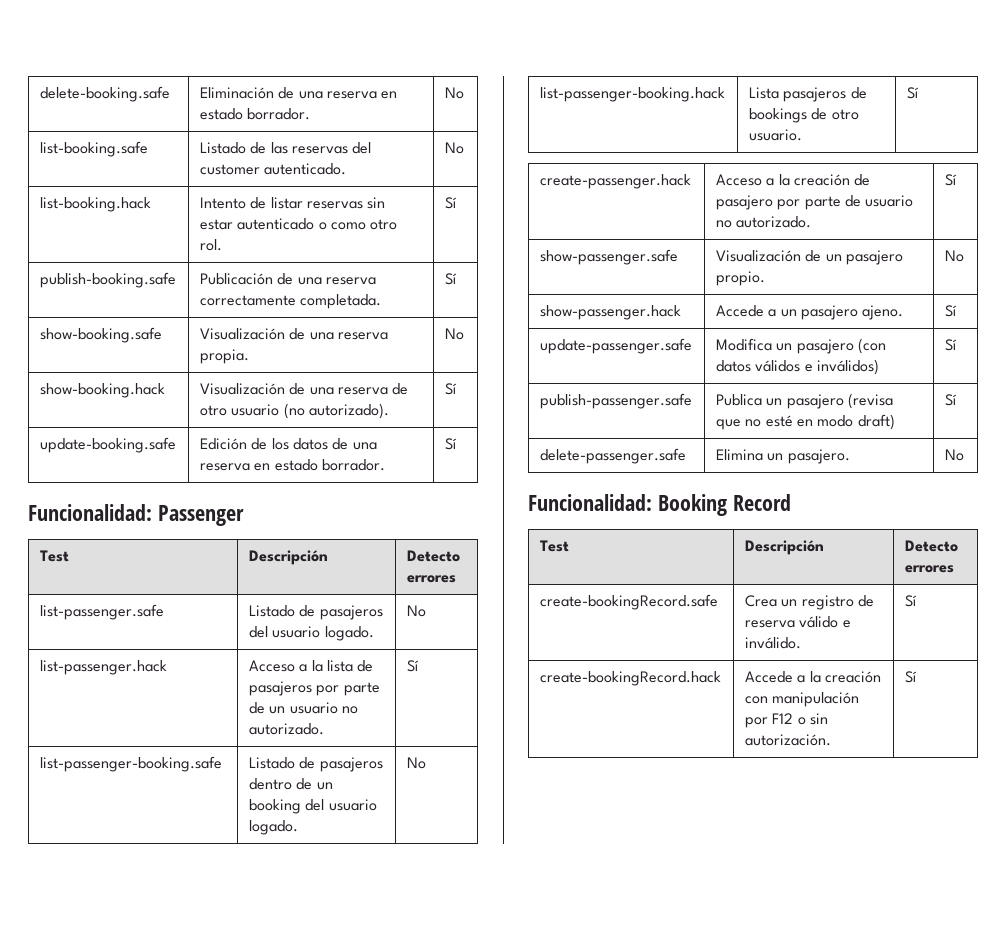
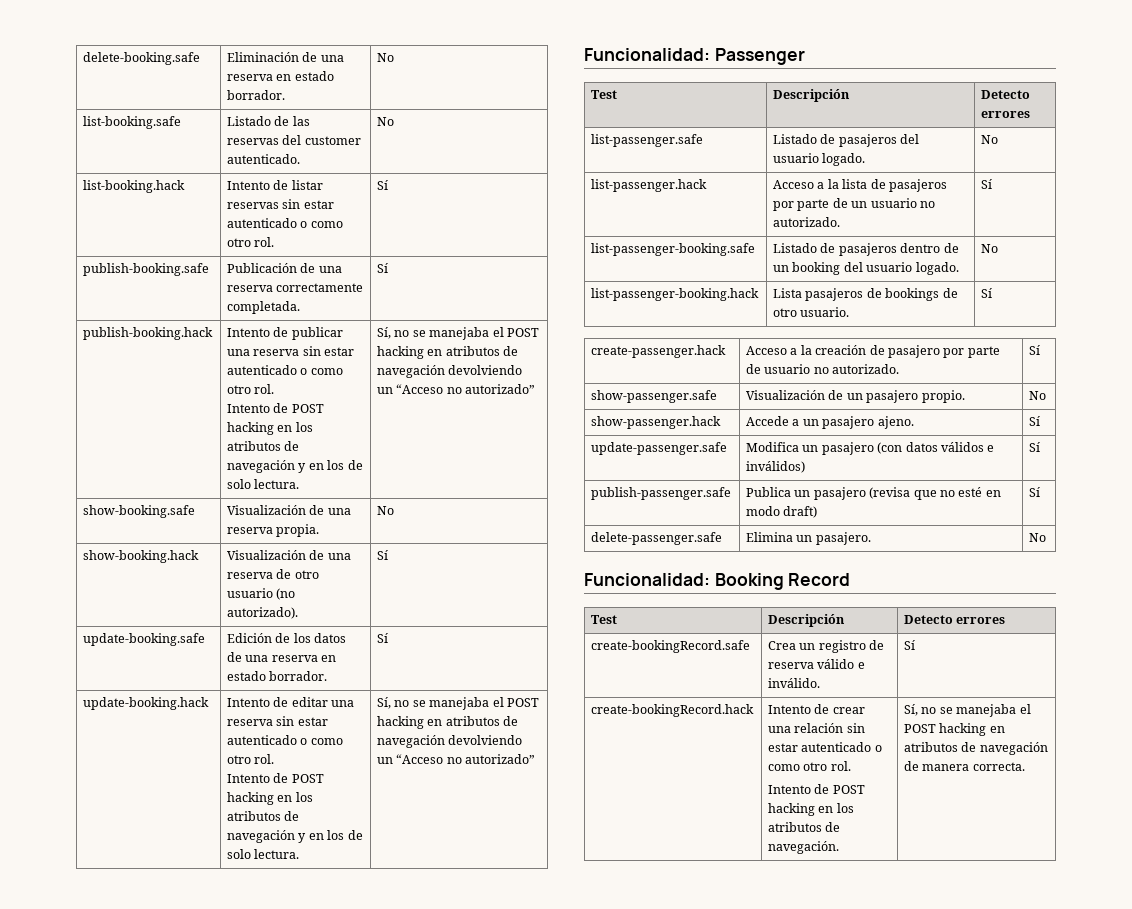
+ publish-booking.hack | Intento de publicar una reserva sin estar autenticado o como otro rol.
+ Intento de POST hacking en los atributos de navegación y en los de solo lectura. | Sí, no se manejaba el POST hacking en atributos de navegación devolviendo un “Acceso no autorizado”
+ update-booking.hack | Intento de editar una reserva sin estar autenticado o como otro rol.
+ Intento de POST hacking en los atributos de navegación y en los de solo lectura. | Sí, no se manejaba el POST hacking en atributos de navegación devolviendo un “Acceso no autorizado”
- create-bookingRecord.hack | Accede a la creación con manipulación por F12 o sin autorización. | Sí
+ create-bookingRecord.hack | Intento de crear una relación sin estar autenticado o como otro rol.
+ Intento de POST hacking en los atributos de navegación. | Sí, no se manejaba el POST hacking en atributos de navegación de manera correcta.

